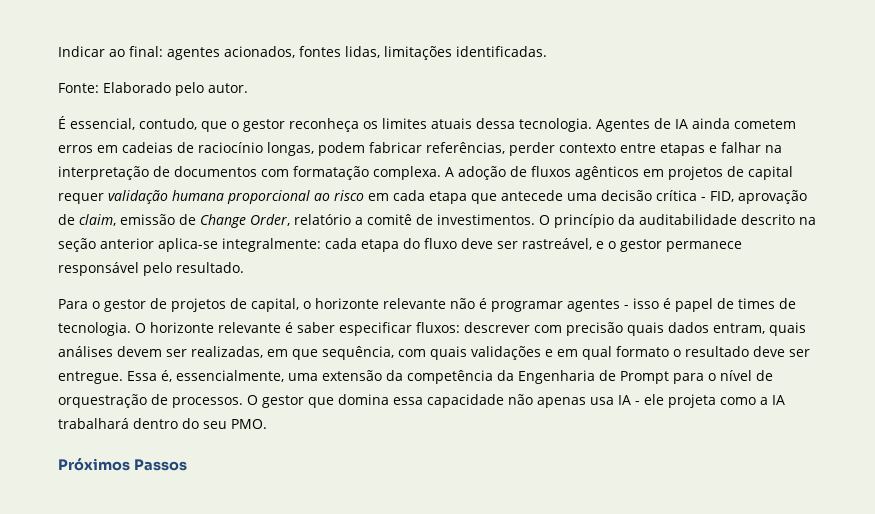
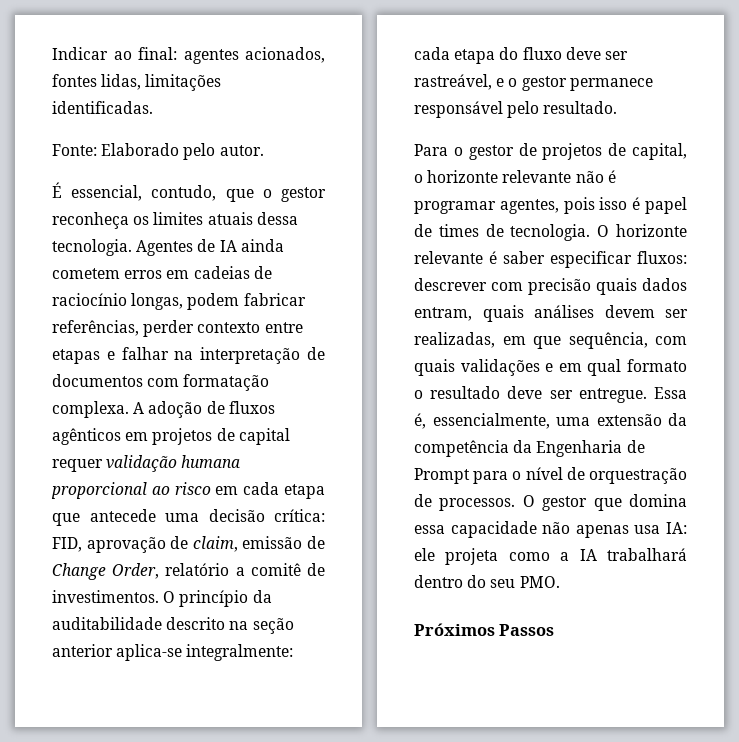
- A adoção de fluxos agênticos em projetos de capital requer validação humana proporcional ao risco em cada etapa que antecede uma decisão crítica - FID, aprovação de claim, emissão de Change Order, relatório a comitê de investimentos.
+ A adoção de fluxos agênticos em projetos de capital requer validação humana proporcional ao risco em cada etapa que antecede uma decisão crítica: FID, aprovação de claim, emissão de Change Order, relatório a comitê de investimentos.
- Para o gestor de projetos de capital, o horizonte relevante não é programar agentes - isso é papel de times de tecnologia.
+ Para o gestor de projetos de capital, o horizonte relevante não é programar agentes, pois isso é papel de times de tecnologia.
- O gestor que domina essa capacidade não apenas usa IA - ele projeta como a IA trabalhará dentro do seu PMO.
+ O gestor que domina essa capacidade não apenas usa IA: ele projeta como a IA trabalhará dentro do seu PMO.

